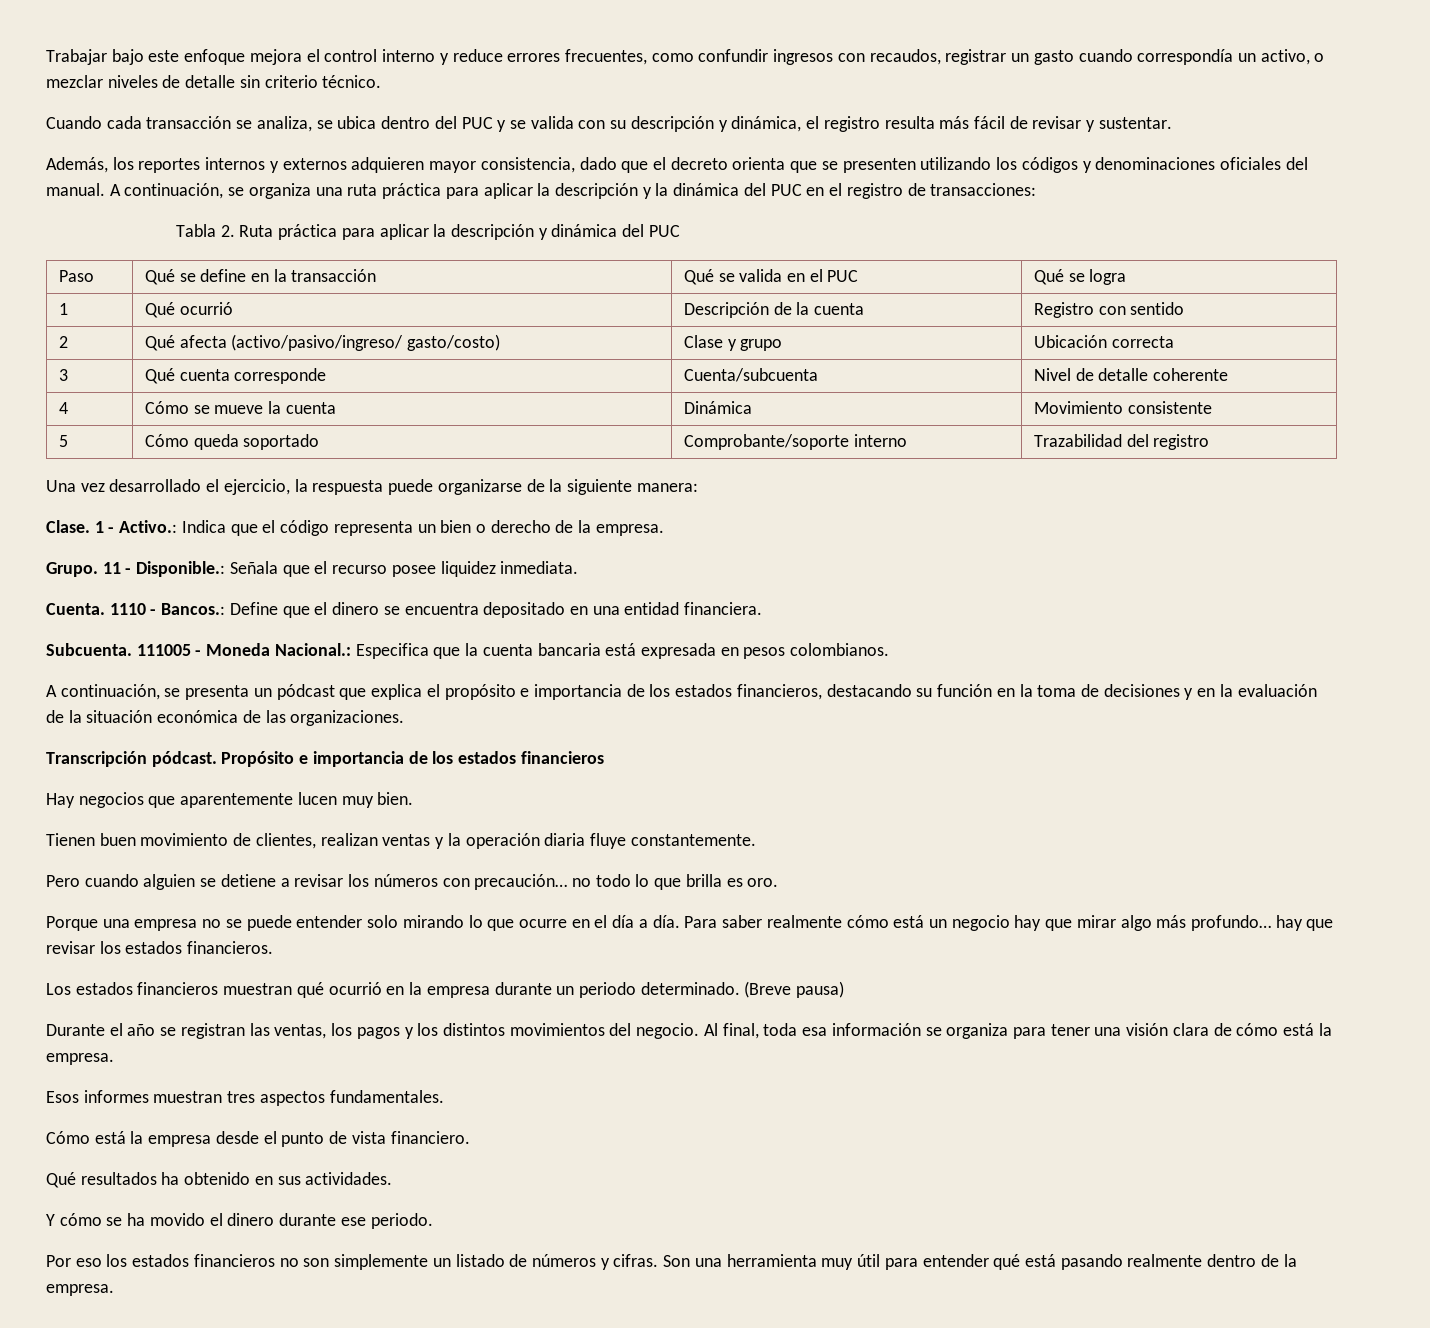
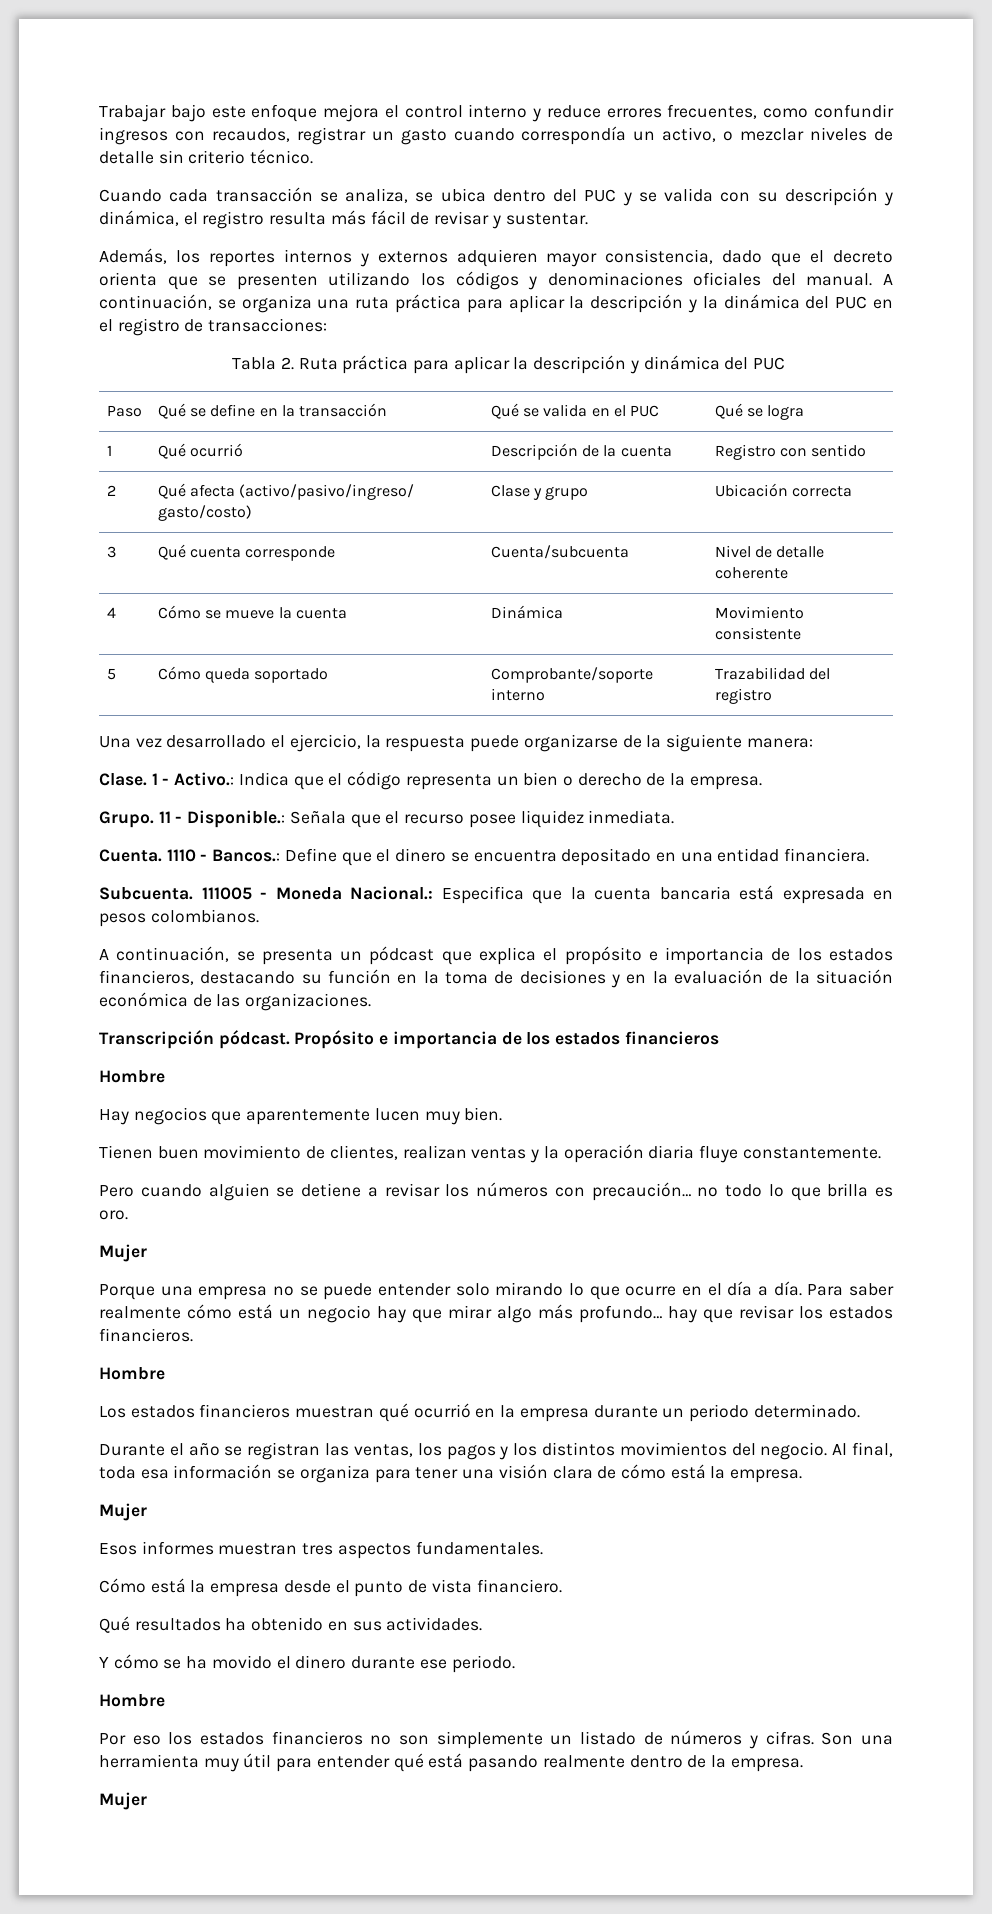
  Propósito e importancia de los estados financieros
+ Hombre
  Pero cuando alguien se detiene a revisar los números con precaución… no todo lo que brilla es oro.
+ Mujer
  Para saber realmente cómo está un negocio hay que mirar algo más profundo… hay que revisar los estados financieros.
+ Hombre
- (Breve pausa)
  Al final, toda esa información se organiza para tener una visión clara de cómo está la empresa.
+ Mujer
  Y cómo se ha movido el dinero durante ese periodo.
+ Hombre
  Son una herramienta muy útil para entender qué está pasando realmente dentro de la empresa.
+ Mujer

